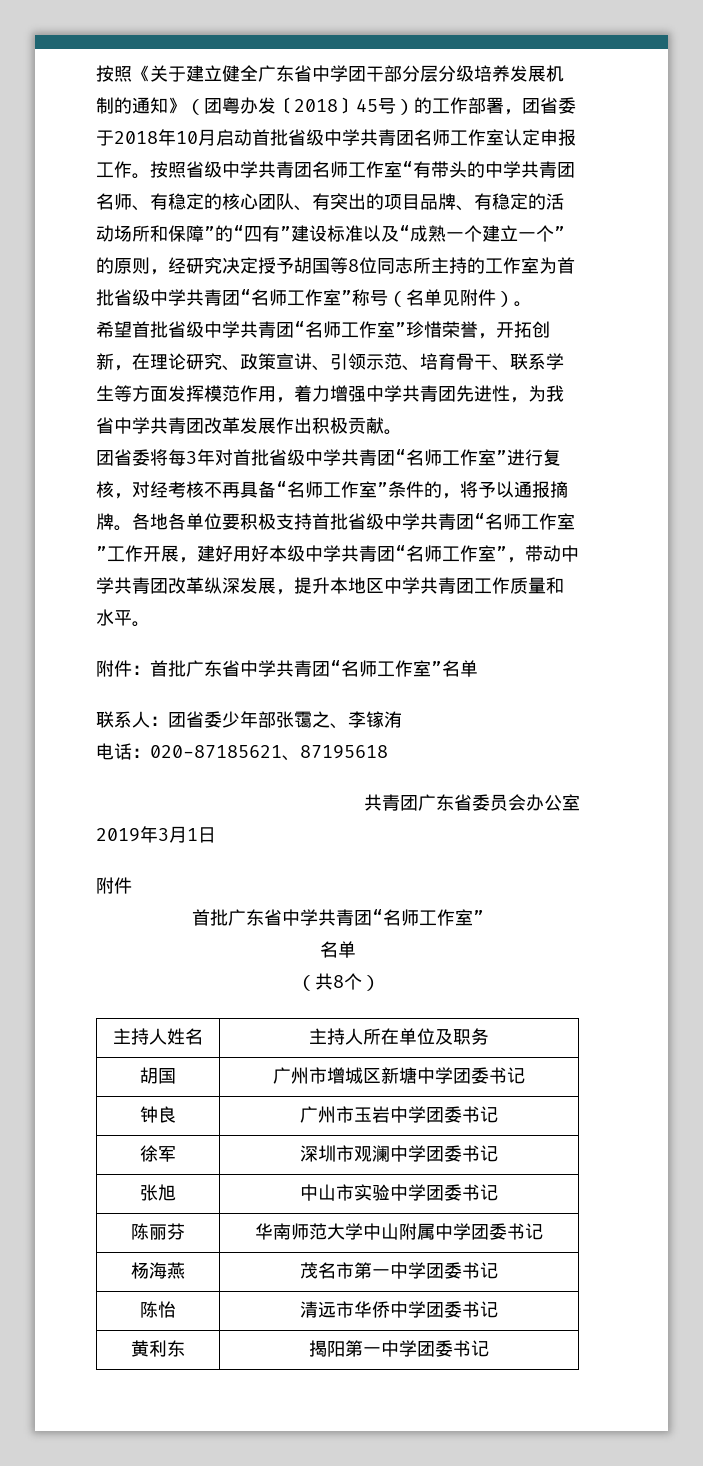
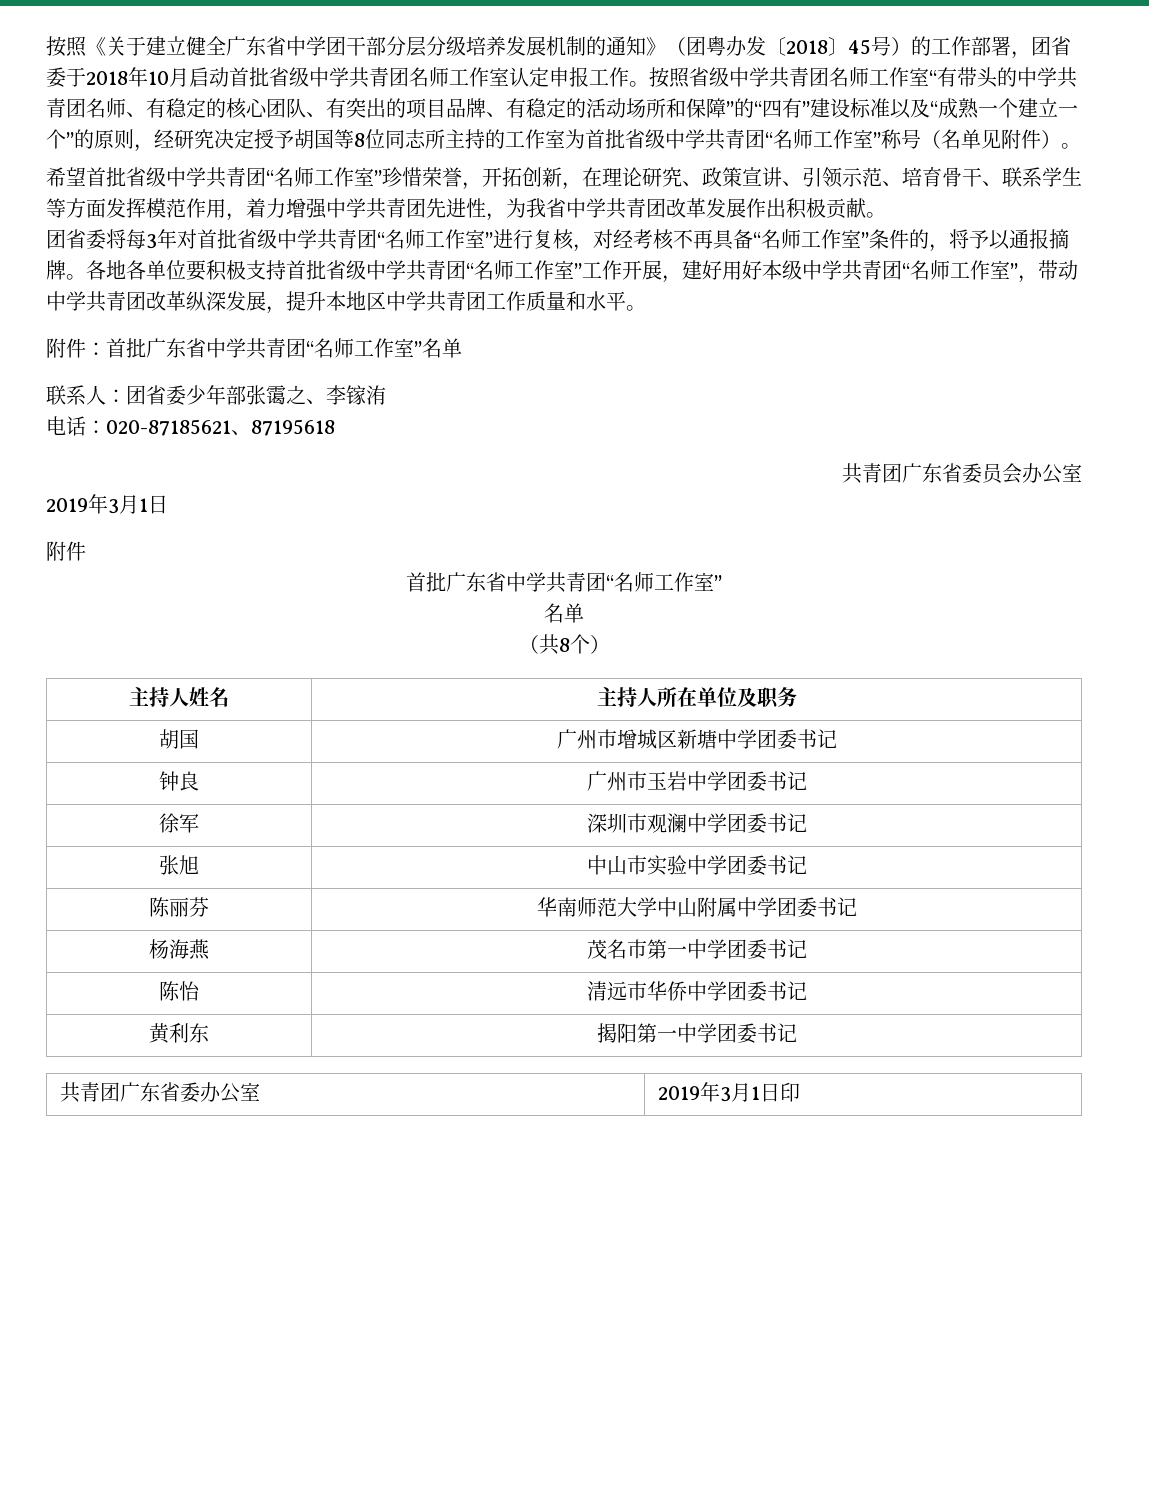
+ 共青团广东省委办公室 | 2019年3月1日印

